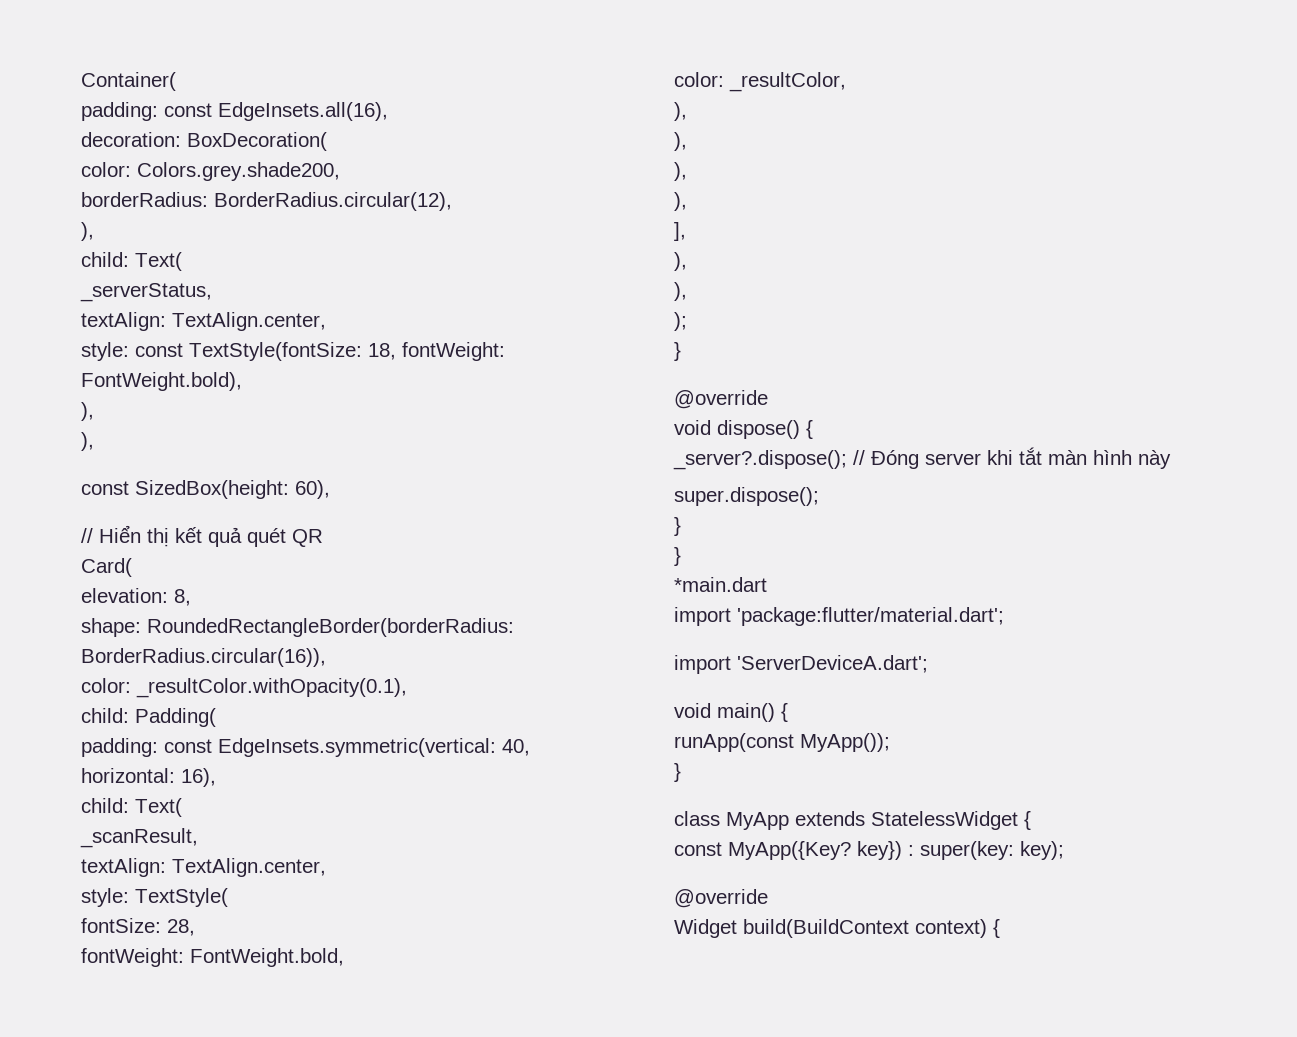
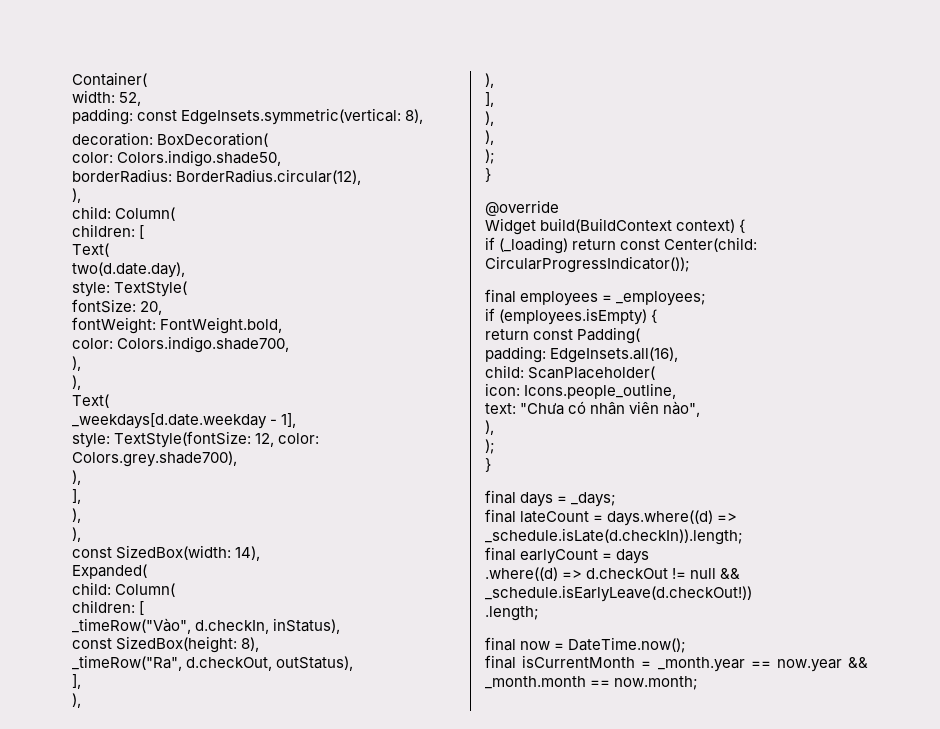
- padding: const EdgeInsets.all(16),
+ width: 52,
+ padding: const EdgeInsets.symmetric(vertical: 8),
- color: Colors.grey.shade200,
+ color: Colors.indigo.shade50,
  borderRadius: BorderRadius.circular(12),
  ),
- child: Text(
- _serverStatus,
- textAlign: TextAlign.center,
- style: const TextStyle(fontSize: 18, fontWeight: FontWeight.bold),
+ child: Column(
+ children: [
+ Text(
+ two(d.date.day),
+ style: TextStyle(
+ fontSize: 20,
+ fontWeight: FontWeight.bold,
+ color: Colors.indigo.shade700,
  ),
  ),
- const SizedBox(height: 60),
- // Hiển thị kết quả quét QR
- Card(
- elevation: 8,
- shape: RoundedRectangleBorder(borderRadius: BorderRadius.circular(16)),
- color: _resultColor.withOpacity(0.1),
- child: Padding(
- padding: const EdgeInsets.symmetric(vertical: 40, horizontal: 16),
- child: Text(
- _scanResult,
- textAlign: TextAlign.center,
- style: TextStyle(
- fontSize: 28,
- fontWeight: FontWeight.bold,
- color: _resultColor,
+ Text(
+ _weekdays[d.date.weekday - 1],
+ style: TextStyle(fontSize: 12, color: Colors.grey.shade700),
+ ),
+ ],
  ),
  ),
+ const SizedBox(width: 14),
+ Expanded(
+ child: Column(
+ children: [
+ _timeRow("Vào", d.checkIn, inStatus),
+ const SizedBox(height: 8),
+ _timeRow("Ra", d.checkOut, outStatus),
+ ],
- void dispose() {
- _server?.dispose(); // Đóng server khi tắt màn hình này
- super.dispose();
+ Widget build(BuildContext context) {
+ if (_loading) return const Center(child: CircularProgressIndicator());
+ final employees = _employees;
+ if (employees.isEmpty) {
+ return const Padding(
+ padding: EdgeInsets.all(16),
+ child: ScanPlaceholder(
+ icon: Icons.people_outline,
+ text: "Chưa có nhân viên nào",
+ ),
+ );
  }
- }
- *main.dart
- import 'package:flutter/material.dart';
- import 'ServerDeviceA.dart';
- void main() {
- runApp(const MyApp());
- }
- class MyApp extends StatelessWidget {
- const MyApp({Key? key}) : super(key: key);
- @override
- Widget build(BuildContext context) {
+ final days = _days;
+ final lateCount = days.where((d) => _schedule.isLate(d.checkIn)).length;
+ final earlyCount = days
+ .where((d) => d.checkOut != null && _schedule.isEarlyLeave(d.checkOut!))
+ .length;
+ final now = DateTime.now();
+ final isCurrentMonth = _month.year == now.year && _month.month == now.month;

